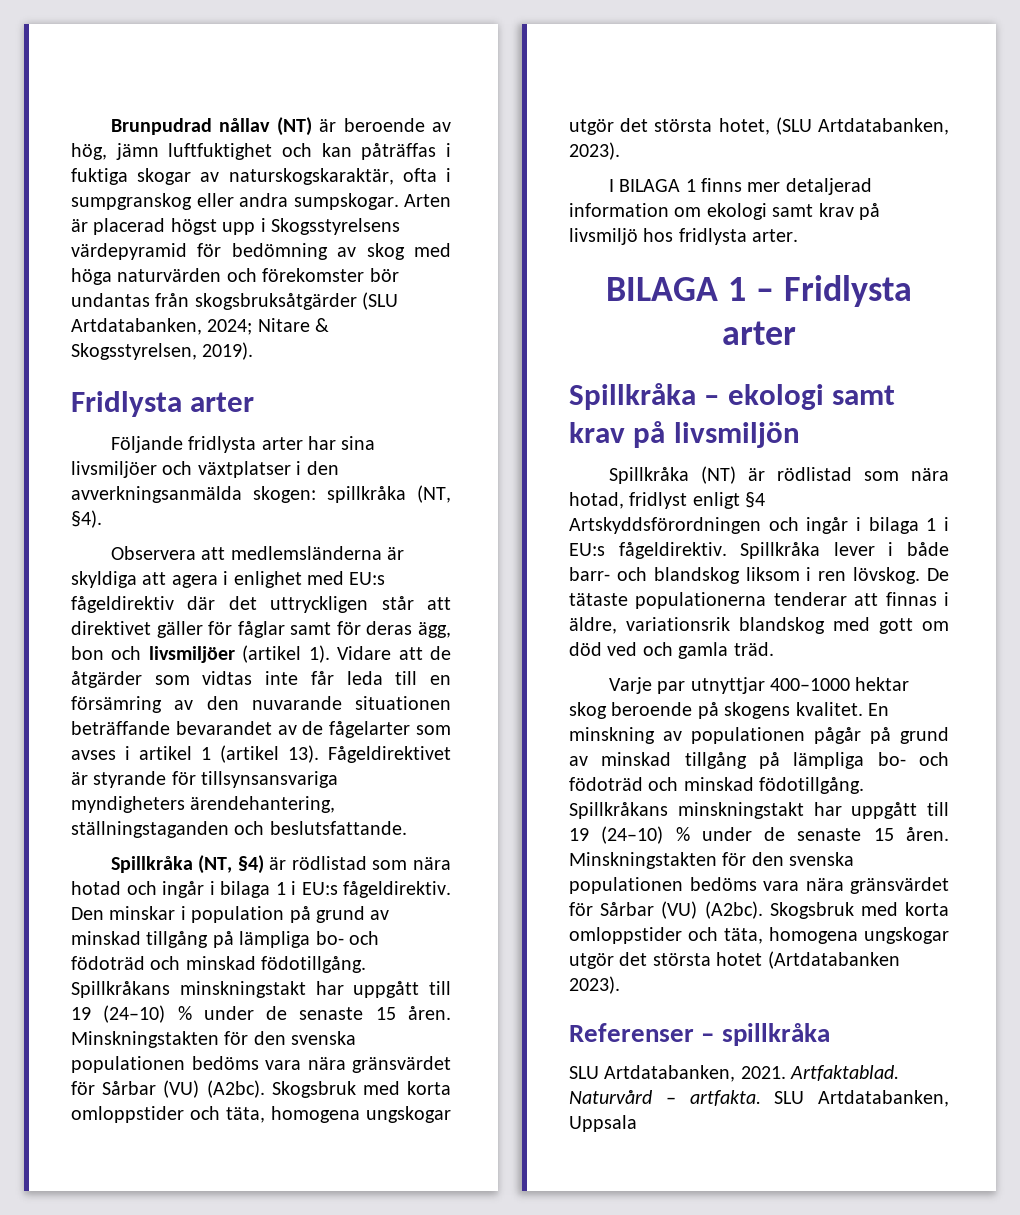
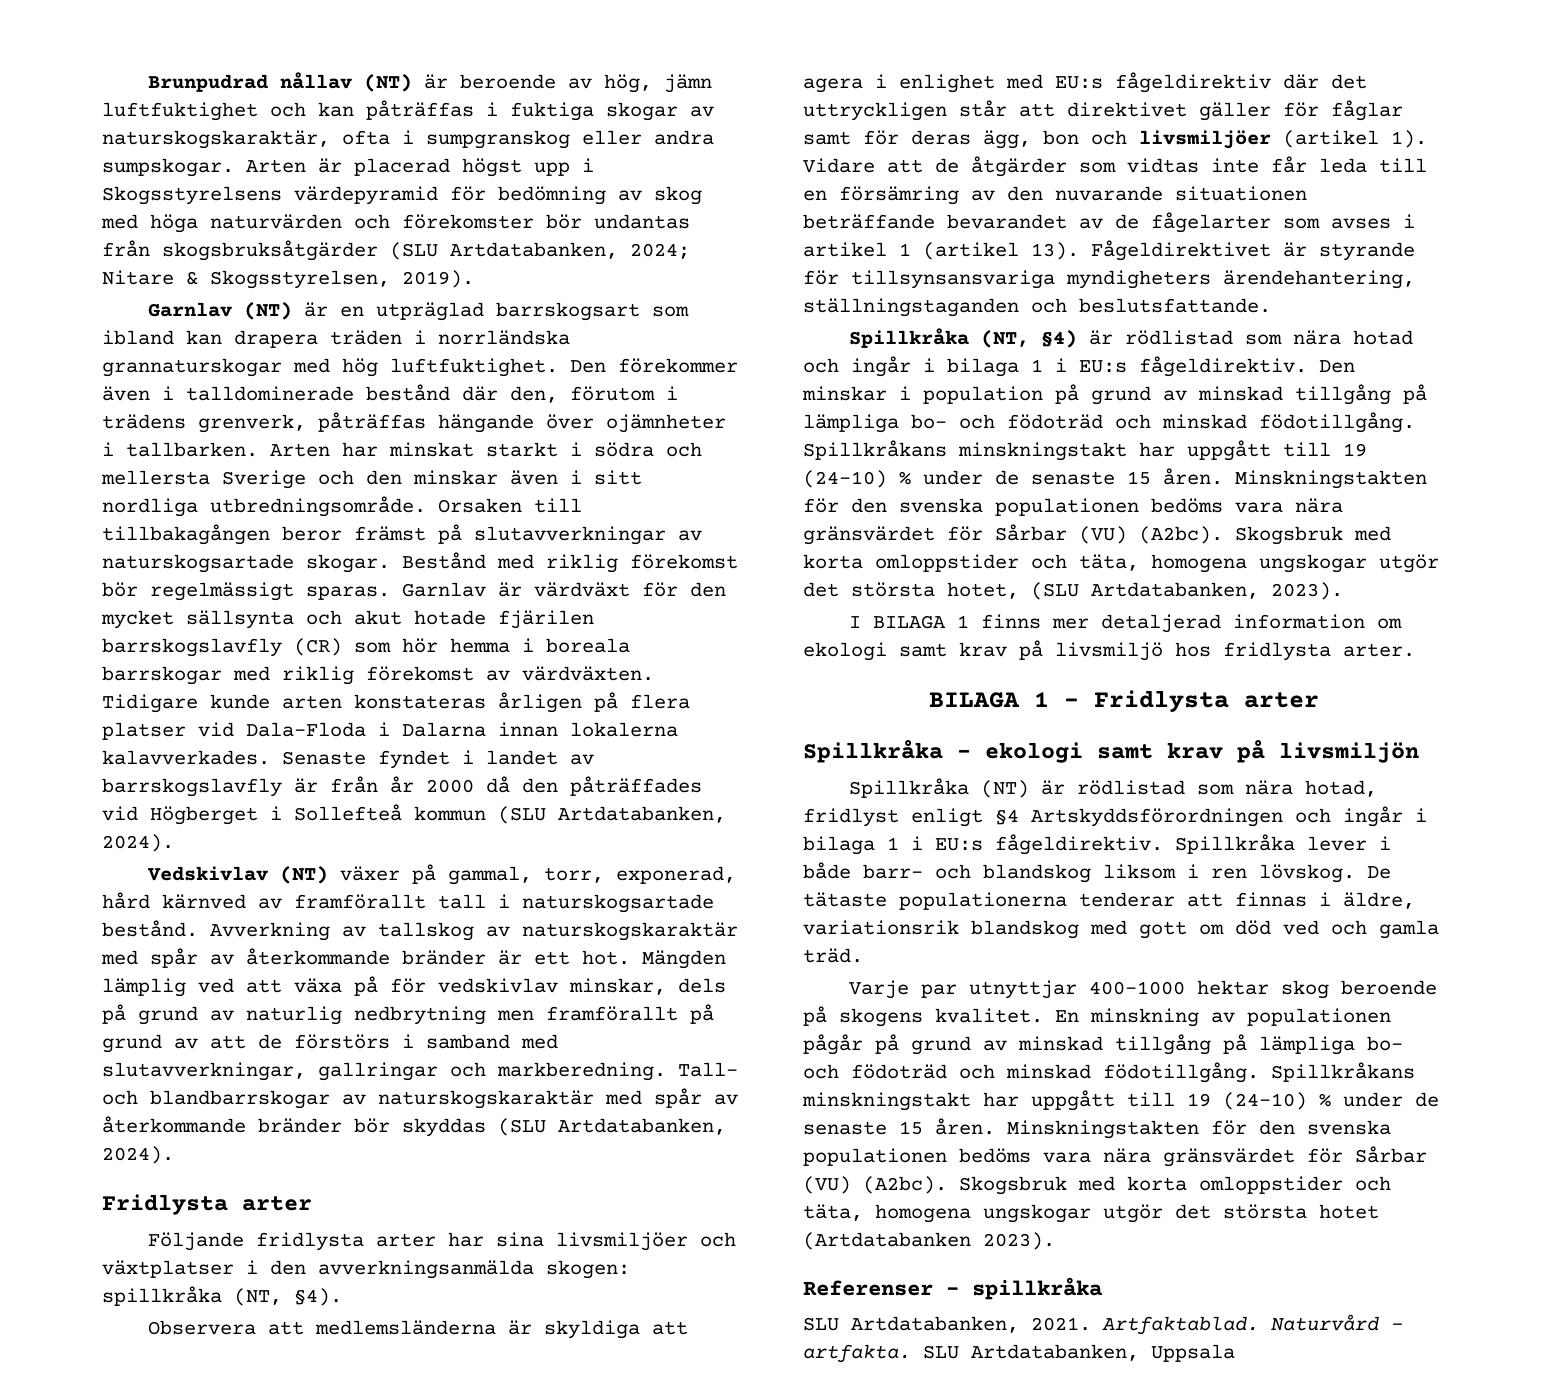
+ Garnlav (NT) är en utpräglad barrskogsart som ibland kan drapera träden i norrländska grannaturskogar med hög luftfuktighet. Den förekommer även i talldominerade bestånd där den, förutom i trädens grenverk, påträffas hängande över ojämnheter i tallbarken. Arten har minskat starkt i södra och mellersta Sverige och den minskar även i sitt nordliga utbredningsområde. Orsaken till tillbakagången beror främst på slutavverkningar av naturskogsartade skogar. Bestånd med riklig förekomst bör regelmässigt sparas. Garnlav är värdväxt för den mycket sällsynta och akut hotade fjärilen barrskogslavfly (CR) som hör hemma i boreala barrskogar med riklig förekomst av värdväxten. Tidigare kunde arten konstateras årligen på flera platser vid Dala-Floda i Dalarna innan lokalerna kalavverkades. Senaste fyndet i landet av barrskogslavfly är från år 2000 då den påträffades vid Högberget i Sollefteå kommun (SLU Artdatabanken, 2024).
+ Vedskivlav (NT) växer på gammal, torr, exponerad, hård kärnved av framförallt tall i naturskogsartade bestånd. Avverkning av tallskog av naturskogskaraktär med spår av återkommande bränder är ett hot. Mängden lämplig ved att växa på för vedskivlav minskar, dels på grund av naturlig nedbrytning men framförallt på grund av att de förstörs i samband med slutavverkningar, gallringar och markberedning. Tall- och blandbarrskogar av naturskogskaraktär med spår av återkommande bränder bör skyddas (SLU Artdatabanken, 2024).

